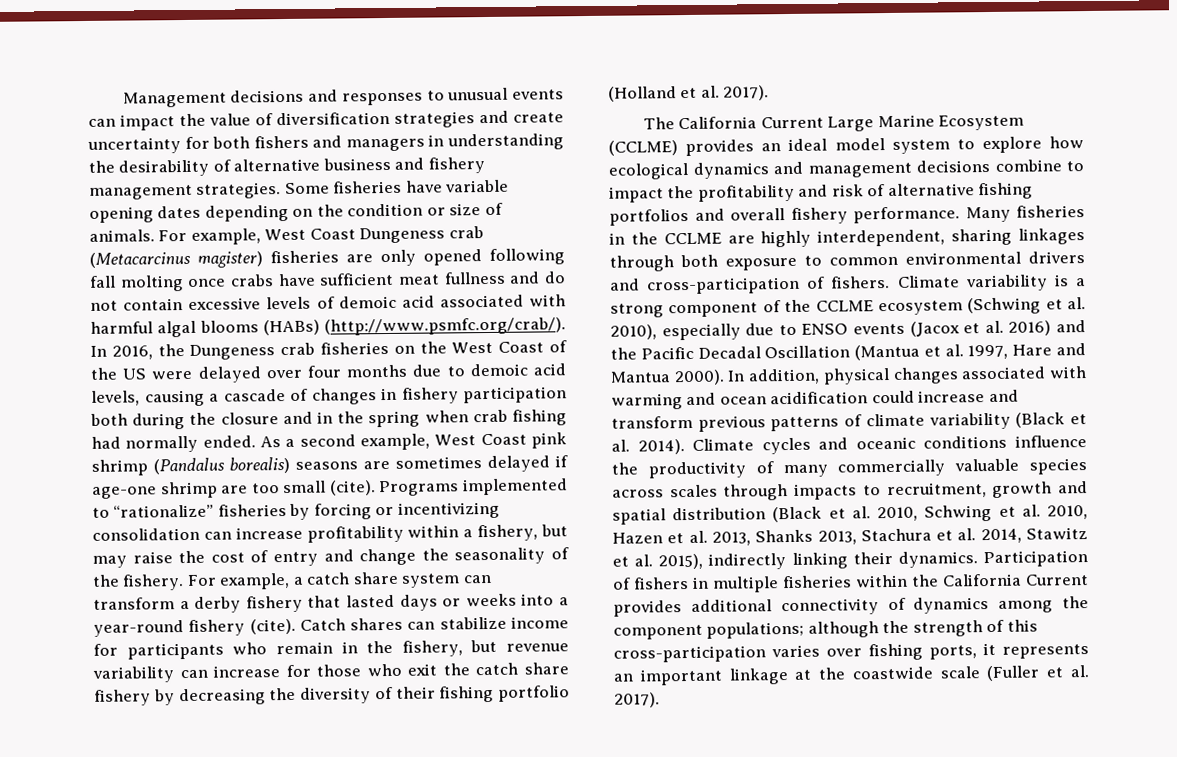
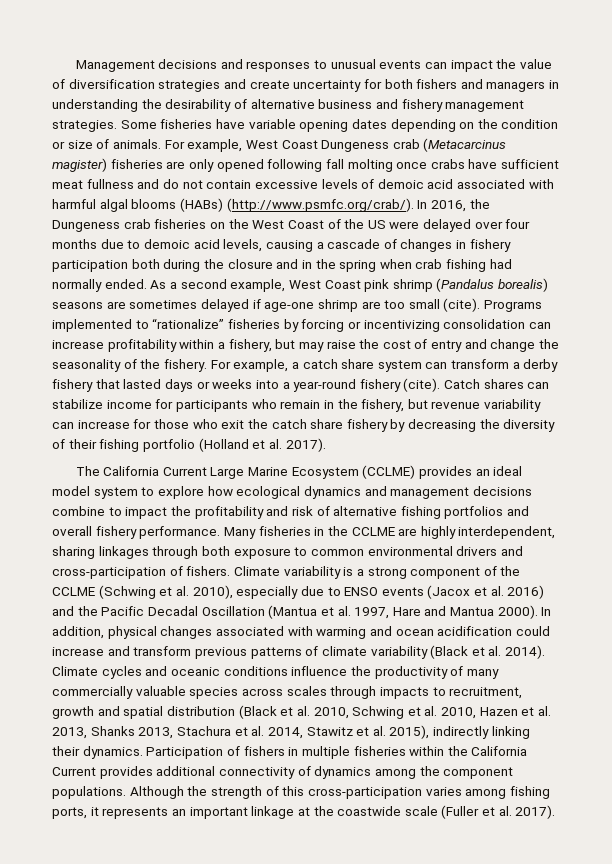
- Climate variability is a strong component of the CCLME ecosystem (Schwing et al. 2010), especially due to ENSO events (Jacox et al. 2016) and the Pacific Decadal Oscillation (Mantua et al. 1997, Hare and Mantua 2000).
+ Climate variability is a strong component of the CCLME (Schwing et al. 2010), especially due to ENSO events (Jacox et al. 2016) and the Pacific Decadal Oscillation (Mantua et al. 1997, Hare and Mantua 2000).
- Participation of fishers in multiple fisheries within the California Current provides additional connectivity of dynamics among the component populations; although the strength of this cross-participation varies over fishing ports, it represents an important linkage at the coastwide scale (Fuller et al. 2017).
+ Participation of fishers in multiple fisheries within the California Current provides additional connectivity of dynamics among the component populations. Although the strength of this cross-participation varies among fishing ports, it represents an important linkage at the coastwide scale (Fuller et al. 2017).

